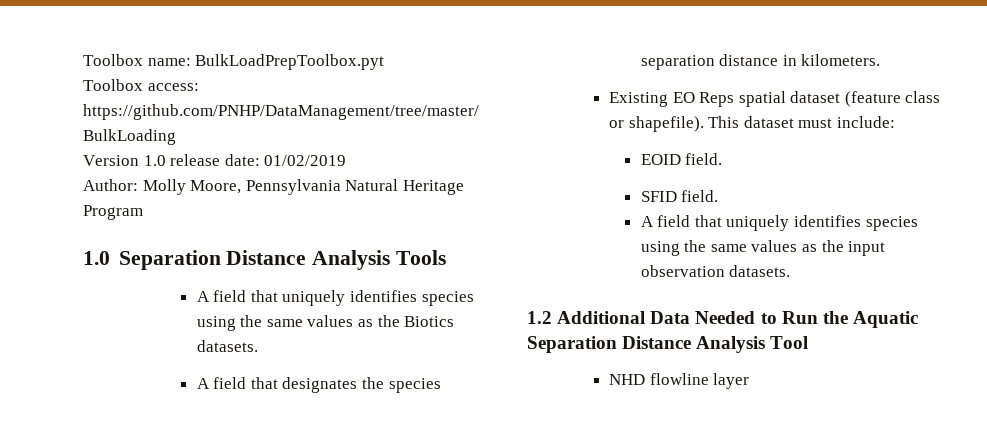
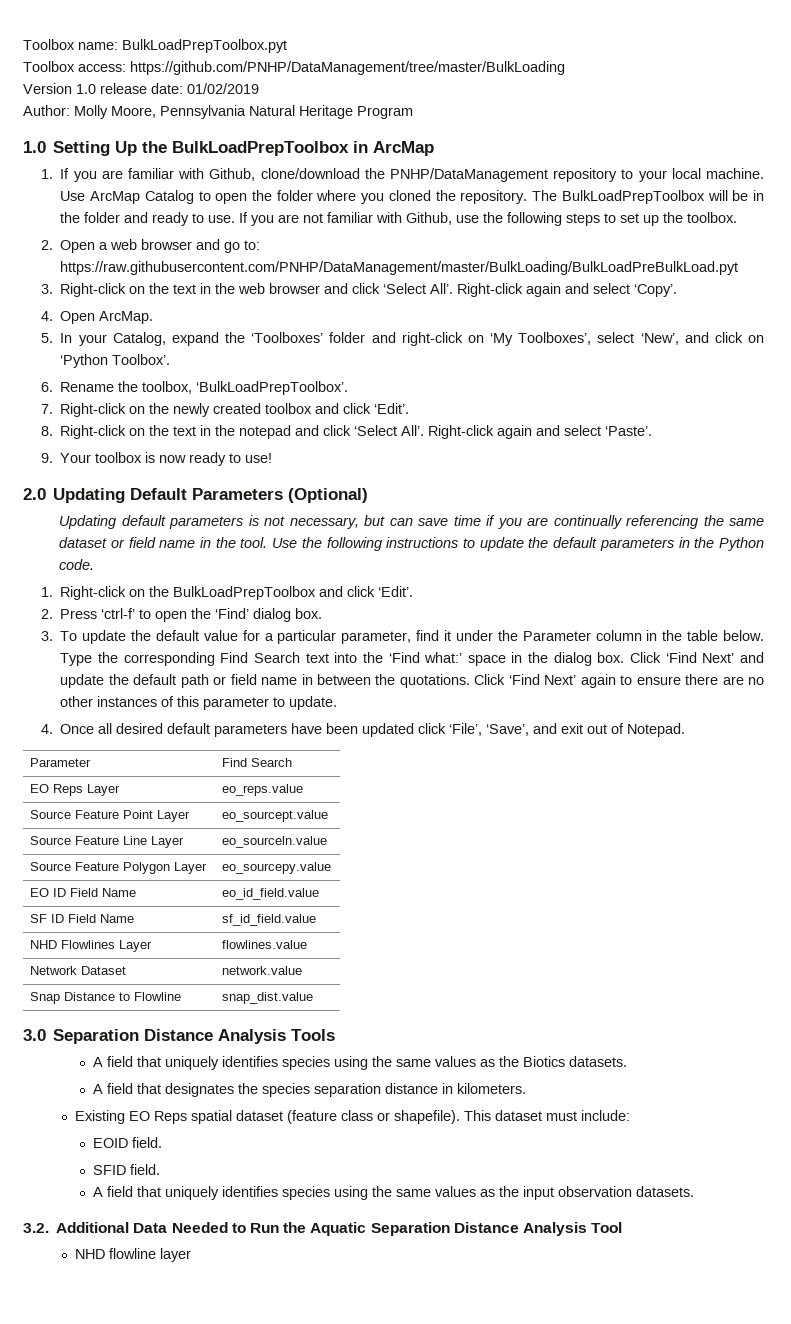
- 1.0 Separation Distance Analysis Tools
+ 1.0 Setting Up the BulkLoadPrepToolbox in ArcMap
+ 1. If you are familiar with Github, clone/download the PNHP/DataManagement repository to your local machine. Use ArcMap Catalog to open the folder where you cloned the repository. The BulkLoadPrepToolbox will be in the folder and ready to use. If you are not familiar with Github, use the following steps to set up the toolbox.
+ 2. Open a web browser and go to: https://raw.githubusercontent.com/PNHP/DataManagement/master/BulkLoading/BulkLoadPreBulkLoad.pyt
+ 3. Right-click on the text in the web browser and click ‘Select All’. Right-click again and select ‘Copy’.
+ 4. Open ArcMap.
+ 5. In your Catalog, expand the ‘Toolboxes’ folder and right-click on ‘My Toolboxes’, select ‘New’, and click on ‘Python Toolbox’.
+ 6. Rename the toolbox, ‘BulkLoadPrepToolbox’.
+ 7. Right-click on the newly created toolbox and click ‘Edit’.
+ 8. Right-click on the text in the notepad and click ‘Select All’. Right-click again and select ‘Paste’.
+ 9. Your toolbox is now ready to use!
+ 2.0 Updating Default Parameters (Optional)
+ Updating default parameters is not necessary, but can save time if you are continually referencing the same dataset or field name in the tool. Use the following instructions to update the default parameters in the Python code.
+ 1. Right-click on the BulkLoadPrepToolbox and click ‘Edit’.
+ 2. Press ‘ctrl-f’ to open the ‘Find’ dialog box.
+ 3. To update the default value for a particular parameter, find it under the Parameter column in the table below. Type the corresponding Find Search text into the ‘Find what:’ space in the dialog box. Click ‘Find Next’ and update the default path or field name in between the quotations. Click ‘Find Next’ again to ensure there are no other instances of this parameter to update.
+ 4. Once all desired default parameters have been updated click ‘File’, ‘Save’, and exit out of Notepad.
+ Parameter | Find Search
+ EO Reps Layer | eo_reps.value
+ Source Feature Point Layer | eo_sourcept.value
+ Source Feature Line Layer | eo_sourceln.value
+ Source Feature Polygon Layer | eo_sourcepy.value
+ EO ID Field Name | eo_id_field.value
+ SF ID Field Name | sf_id_field.value
+ NHD Flowlines Layer | flowlines.value
+ Network Dataset | network.value
+ Snap Distance to Flowline | snap_dist.value
+ 3.0 Separation Distance Analysis Tools
- 1.2 Additional Data Needed to Run the Aquatic Separation Distance Analysis Tool
+ 3.2. Additional Data Needed to Run the Aquatic Separation Distance Analysis Tool

